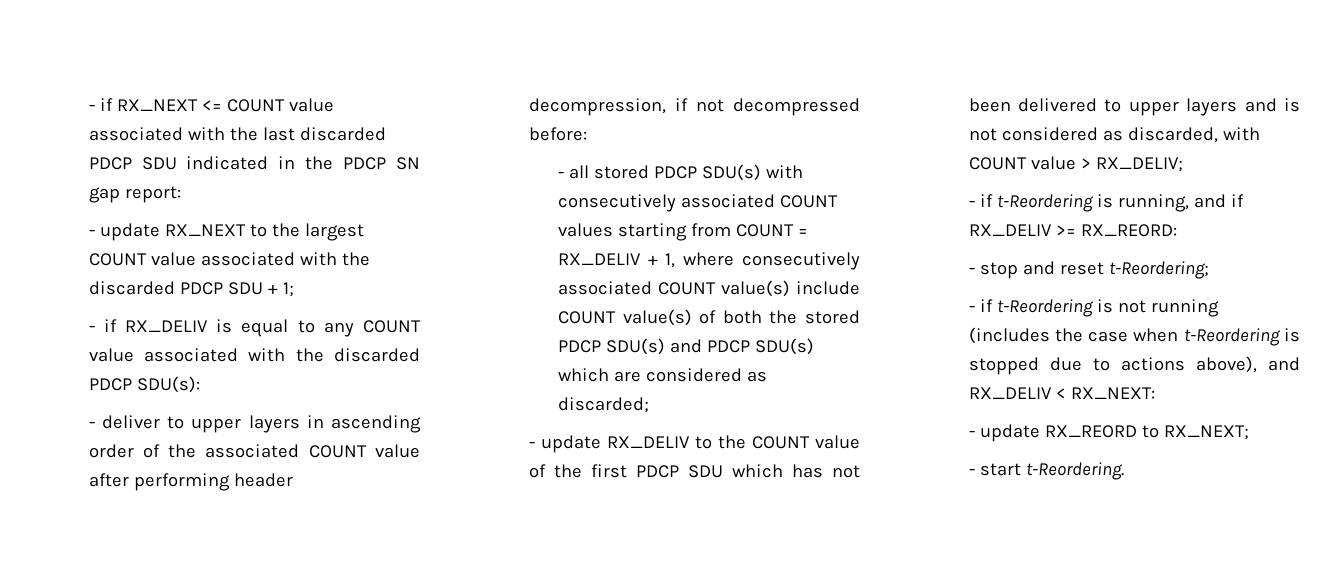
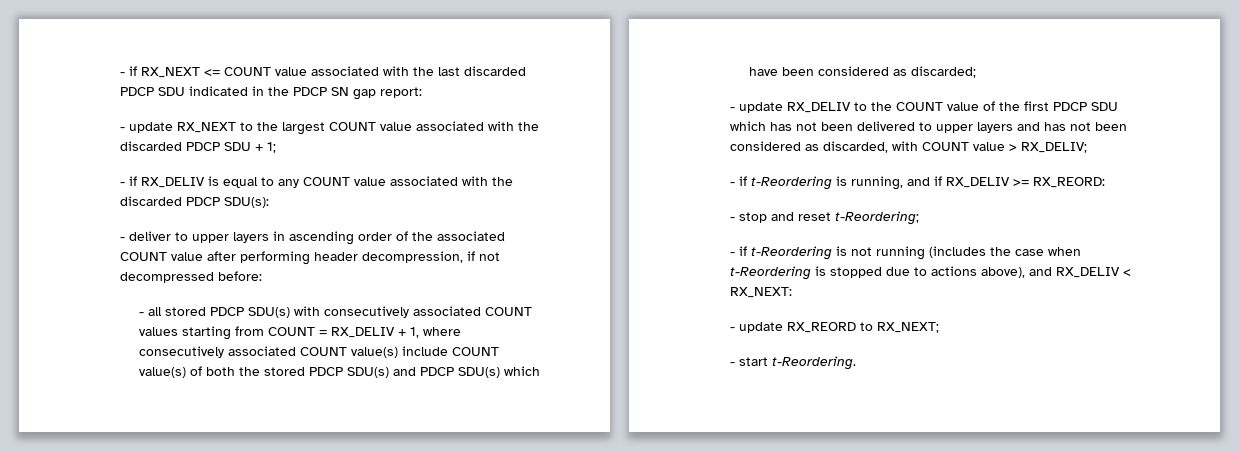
- - all stored PDCP SDU(s) with consecutively associated COUNT values starting from COUNT = RX_DELIV + 1, where consecutively associated COUNT value(s) include COUNT value(s) of both the stored PDCP SDU(s) and PDCP SDU(s) which are considered as discarded;
+ - all stored PDCP SDU(s) with consecutively associated COUNT values starting from COUNT = RX_DELIV + 1, where consecutively associated COUNT value(s) include COUNT value(s) of both the stored PDCP SDU(s) and PDCP SDU(s) which have been considered as discarded;
- - update RX_DELIV to the COUNT value of the first PDCP SDU which has not been delivered to upper layers and is not considered as discarded, with COUNT value > RX_DELIV;
+ - update RX_DELIV to the COUNT value of the first PDCP SDU which has not been delivered to upper layers and has not been considered as discarded, with COUNT value > RX_DELIV;

